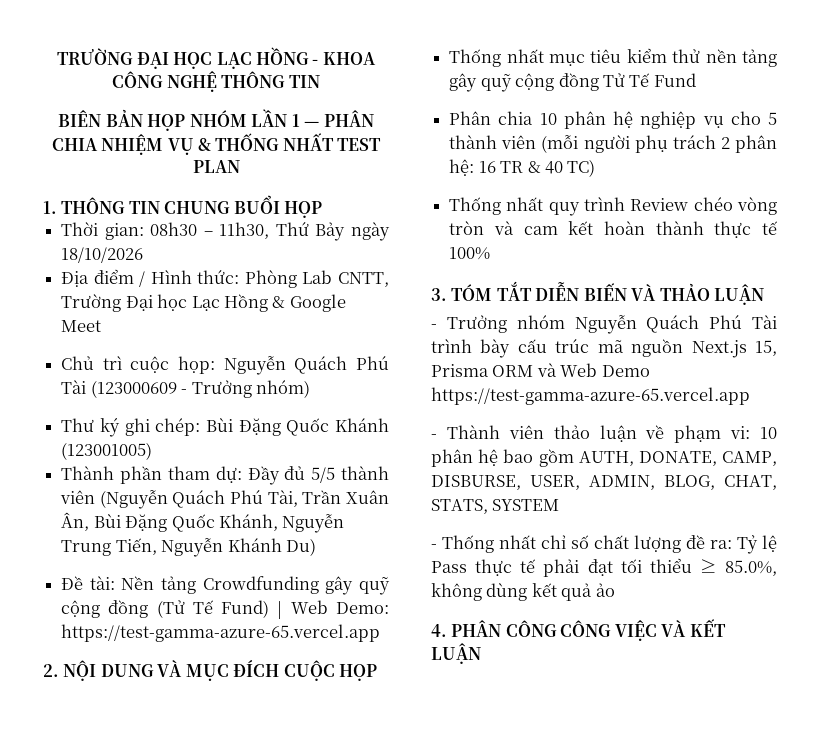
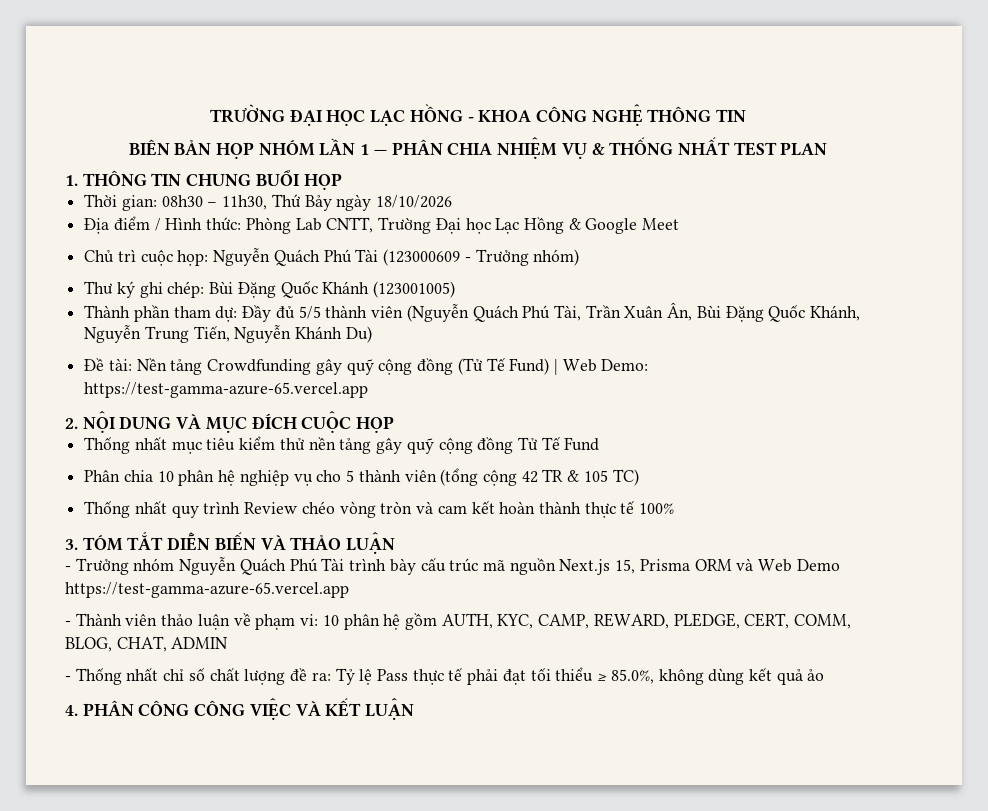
- Phân chia 10 phân hệ nghiệp vụ cho 5 thành viên (mỗi người phụ trách 2 phân hệ: 16 TR & 40 TC)
+ Phân chia 10 phân hệ nghiệp vụ cho 5 thành viên (tổng cộng 42 TR & 105 TC)
- - Thành viên thảo luận về phạm vi: 10 phân hệ bao gồm AUTH, DONATE, CAMP, DISBURSE, USER, ADMIN, BLOG, CHAT, STATS, SYSTEM
+ - Thành viên thảo luận về phạm vi: 10 phân hệ gồm AUTH, KYC, CAMP, REWARD, PLEDGE, CERT, COMM, BLOG, CHAT, ADMIN

